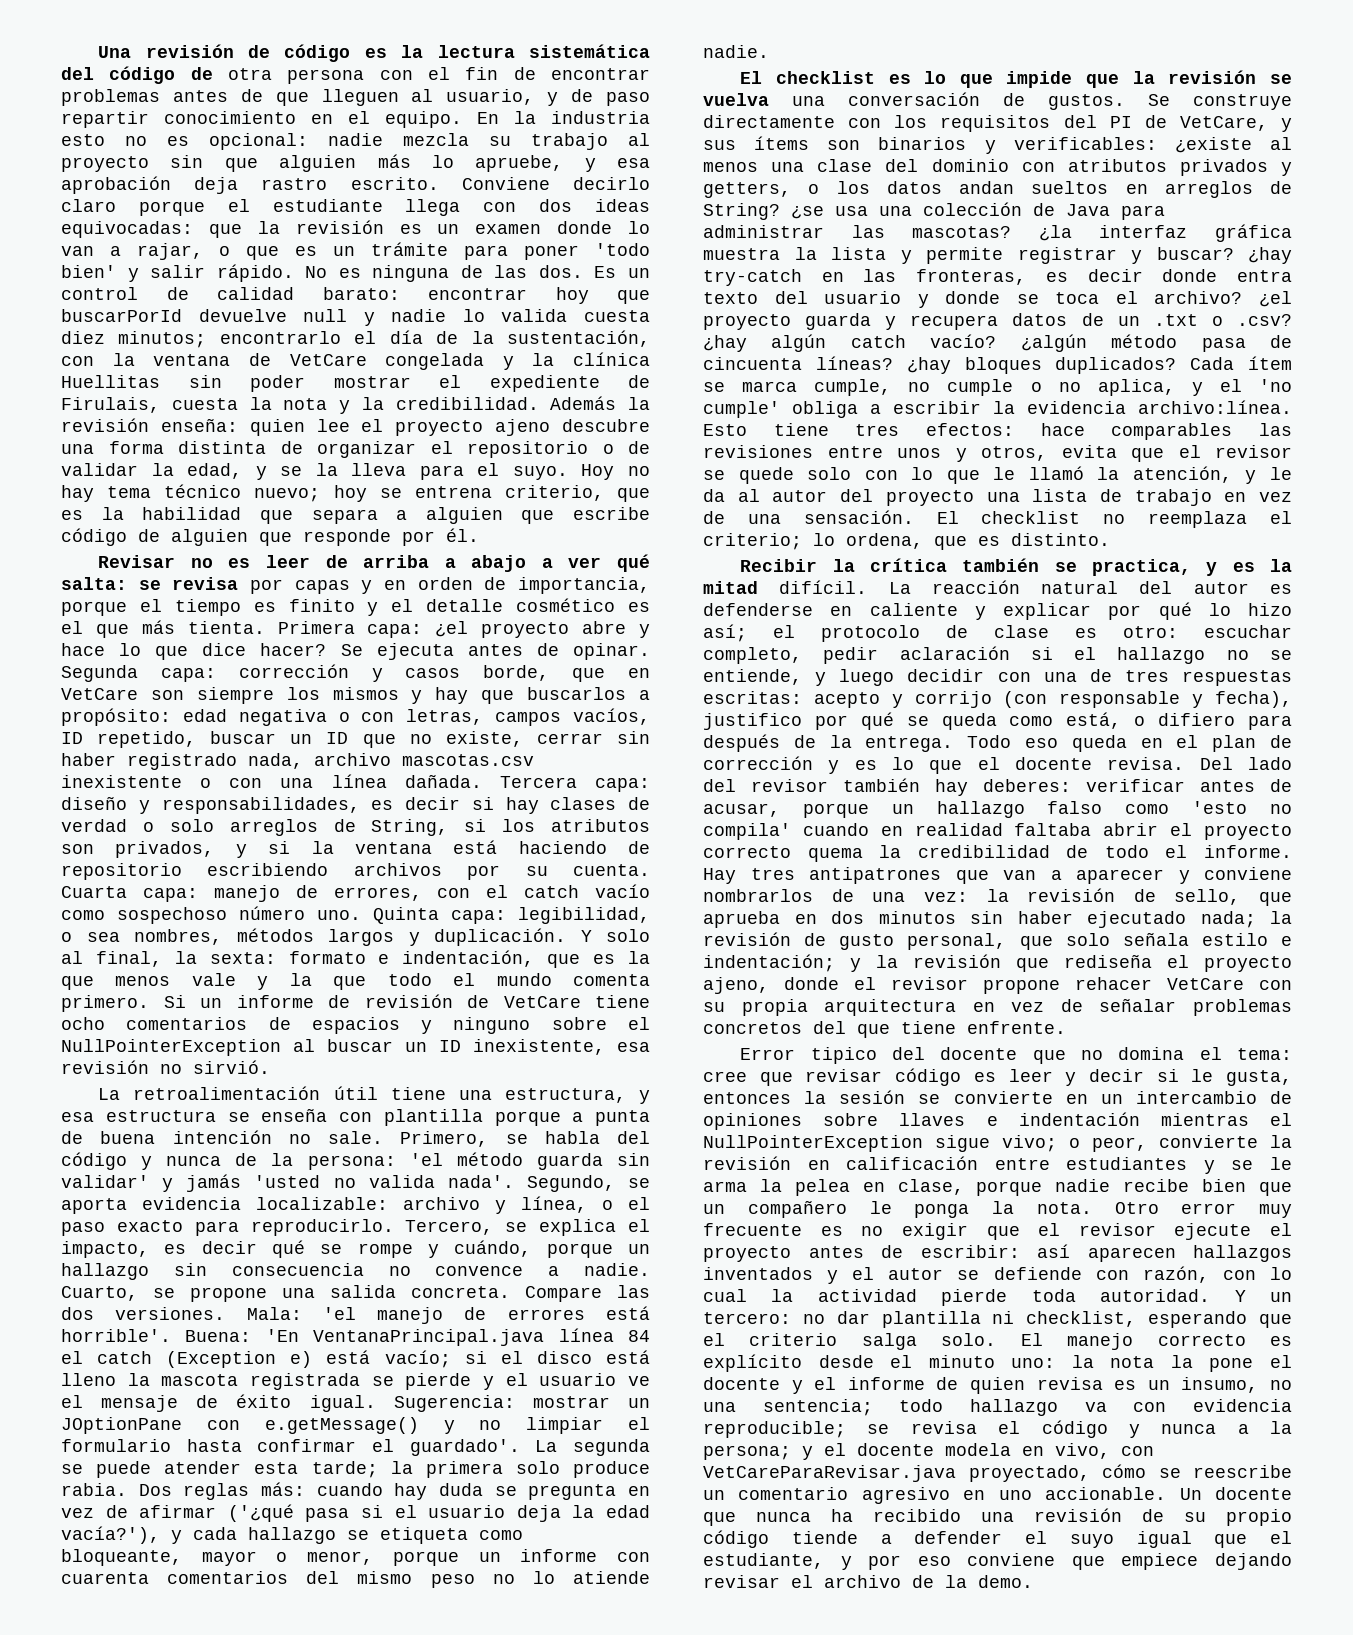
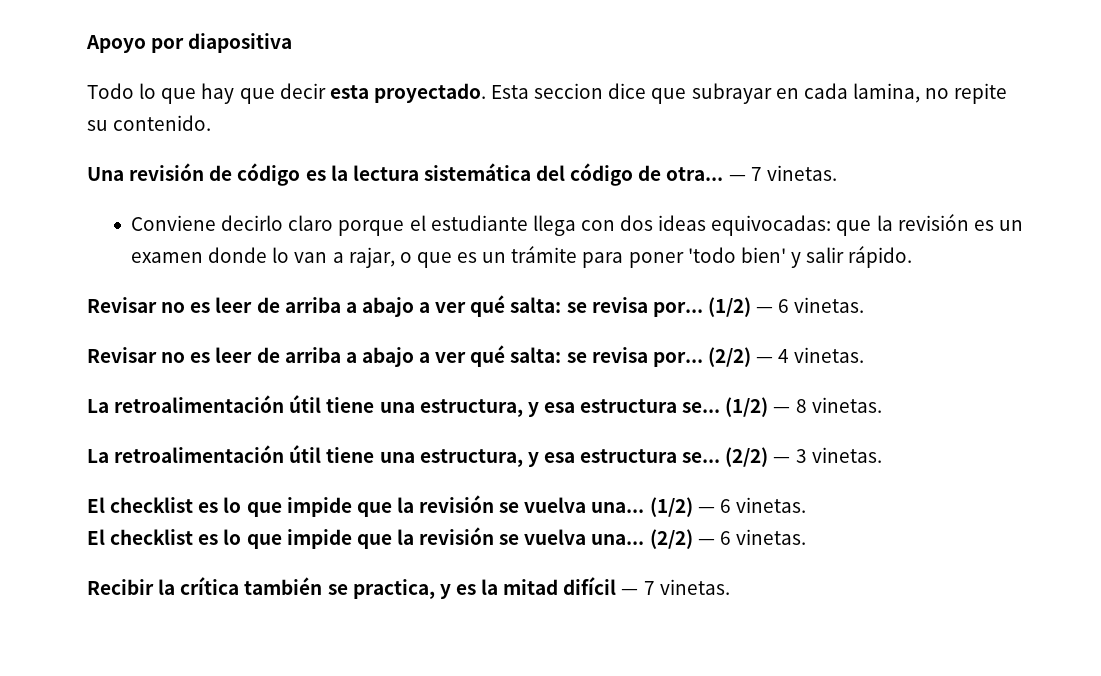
+ Apoyo por diapositiva
+ Todo lo que hay que decir esta proyectado. Esta seccion dice que subrayar en cada lamina, no repite su contenido.
- Una revisión de código es la lectura sistemática del código de otra persona con el fin de encontrar problemas antes de que lleguen al usuario, y de paso repartir conocimiento en el equipo. En la industria esto no es opcional: nadie mezcla su trabajo al proyecto sin que alguien más lo apruebe, y esa aprobación deja rastro escrito. Conviene decirlo claro porque el estudiante llega con dos ideas equivocadas: que la revisión es un examen donde lo van a rajar, o que es un trámite para poner 'todo bien' y salir rápido. No es ninguna de las dos. Es un control de calidad barato: encontrar hoy que buscarPorId devuelve null y nadie lo valida cuesta diez minutos; encontrarlo el día de la sustentación, con la ventana de VetCare congelada y la clínica Huellitas sin poder mostrar el expediente de Firulais, cuesta la nota y la credibilidad. Además la revisión enseña: quien lee el proyecto ajeno descubre una forma distinta de organizar el repositorio o de validar la edad, y se la lleva para el suyo. Hoy no hay tema técnico nuevo; hoy se entrena criterio, que es la habilidad que separa a alguien que escribe código de alguien que responde por él.
+ Una revisión de código es la lectura sistemática del código de otra... — 7 vinetas.
+ Conviene decirlo claro porque el estudiante llega con dos ideas equivocadas: que la revisión es un examen donde lo van a rajar, o que es un trámite para poner 'todo bien' y salir rápido.
- Revisar no es leer de arriba a abajo a ver qué salta: se revisa por capas y en orden de importancia, porque el tiempo es finito y el detalle cosmético es el que más tienta. Primera capa: ¿el proyecto abre y hace lo que dice hacer? Se ejecuta antes de opinar. Segunda capa: corrección y casos borde, que en VetCare son siempre los mismos y hay que buscarlos a propósito: edad negativa o con letras, campos vacíos, ID repetido, buscar un ID que no existe, cerrar sin haber registrado nada, archivo mascotas.csv inexistente o con una línea dañada. Tercera capa: diseño y responsabilidades, es decir si hay clases de verdad o solo arreglos de String, si los atributos son privados, y si la ventana está haciendo de repositorio escribiendo archivos por su cuenta. Cuarta capa: manejo de errores, con el catch vacío como sospechoso número uno. Quinta capa: legibilidad, o sea nombres, métodos largos y duplicación. Y solo al final, la sexta: formato e indentación, que es la que menos vale y la que todo el mundo comenta primero. Si un informe de revisión de VetCare tiene ocho comentarios de espacios y ninguno sobre el NullPointerException al buscar un ID inexistente, esa revisión no sirvió.
- La retroalimentación útil tiene una estructura, y esa estructura se enseña con plantilla porque a punta de buena intención no sale. Primero, se habla del código y nunca de la persona: 'el método guarda sin validar' y jamás 'usted no valida nada'. Segundo, se aporta evidencia localizable: archivo y línea, o el paso exacto para reproducirlo. Tercero, se explica el impacto, es decir qué se rompe y cuándo, porque un hallazgo sin consecuencia no convence a nadie. Cuarto, se propone una salida concreta. Compare las dos versiones. Mala: 'el manejo de errores está horrible'. Buena: 'En VentanaPrincipal.java línea 84 el catch (Exception e) está vacío; si el disco está lleno la mascota registrada se pierde y el usuario ve el mensaje de éxito igual. Sugerencia: mostrar un JOptionPane con e.getMessage() y no limpiar el formulario hasta confirmar el guardado'. La segunda se puede atender esta tarde; la primera solo produce rabia. Dos reglas más: cuando hay duda se pregunta en vez de afirmar ('¿qué pasa si el usuario deja la edad vacía?'), y cada hallazgo se etiqueta como bloqueante, mayor o menor, porque un informe con cuarenta comentarios del mismo peso no lo atiende nadie.
+ Revisar no es leer de arriba a abajo a ver qué salta: se revisa por... (1/2) — 6 vinetas.
+ Revisar no es leer de arriba a abajo a ver qué salta: se revisa por... (2/2) — 4 vinetas.
+ La retroalimentación útil tiene una estructura, y esa estructura se... (1/2) — 8 vinetas.
+ La retroalimentación útil tiene una estructura, y esa estructura se... (2/2) — 3 vinetas.
- El checklist es lo que impide que la revisión se vuelva una conversación de gustos. Se construye directamente con los requisitos del PI de VetCare, y sus ítems son binarios y verificables: ¿existe al menos una clase del dominio con atributos privados y getters, o los datos andan sueltos en arreglos de String? ¿se usa una colección de Java para administrar las mascotas? ¿la interfaz gráfica muestra la lista y permite registrar y buscar? ¿hay try-catch en las fronteras, es decir donde entra texto del usuario y donde se toca el archivo? ¿el proyecto guarda y recupera datos de un .txt o .csv? ¿hay algún catch vacío? ¿algún método pasa de cincuenta líneas? ¿hay bloques duplicados? Cada ítem se marca cumple, no cumple o no aplica, y el 'no cumple' obliga a escribir la evidencia archivo:línea. Esto tiene tres efectos: hace comparables las revisiones entre unos y otros, evita que el revisor se quede solo con lo que le llamó la atención, y le da al autor del proyecto una lista de trabajo en vez de una sensación. El checklist no reemplaza el criterio; lo ordena, que es distinto.
+ El checklist es lo que impide que la revisión se vuelva una... (1/2) — 6 vinetas.
+ El checklist es lo que impide que la revisión se vuelva una... (2/2) — 6 vinetas.
- Recibir la crítica también se practica, y es la mitad difícil. La reacción natural del autor es defenderse en caliente y explicar por qué lo hizo así; el protocolo de clase es otro: escuchar completo, pedir aclaración si el hallazgo no se entiende, y luego decidir con una de tres respuestas escritas: acepto y corrijo (con responsable y fecha), justifico por qué se queda como está, o difiero para después de la entrega. Todo eso queda en el plan de corrección y es lo que el docente revisa. Del lado del revisor también hay deberes: verificar antes de acusar, porque un hallazgo falso como 'esto no compila' cuando en realidad faltaba abrir el proyecto correcto quema la credibilidad de todo el informe. Hay tres antipatrones que van a aparecer y conviene nombrarlos de una vez: la revisión de sello, que aprueba en dos minutos sin haber ejecutado nada; la revisión de gusto personal, que solo señala estilo e indentación; y la revisión que rediseña el proyecto ajeno, donde el revisor propone rehacer VetCare con su propia arquitectura en vez de señalar problemas concretos del que tiene enfrente.
- Error tipico del docente que no domina el tema: cree que revisar código es leer y decir si le gusta, entonces la sesión se convierte en un intercambio de opiniones sobre llaves e indentación mientras el NullPointerException sigue vivo; o peor, convierte la revisión en calificación entre estudiantes y se le arma la pelea en clase, porque nadie recibe bien que un compañero le ponga la nota. Otro error muy frecuente es no exigir que el revisor ejecute el proyecto antes de escribir: así aparecen hallazgos inventados y el autor se defiende con razón, con lo cual la actividad pierde toda autoridad. Y un tercero: no dar plantilla ni checklist, esperando que el criterio salga solo. El manejo correcto es explícito desde el minuto uno: la nota la pone el docente y el informe de quien revisa es un insumo, no una sentencia; todo hallazgo va con evidencia reproducible; se revisa el código y nunca a la persona; y el docente modela en vivo, con VetCareParaRevisar.java proyectado, cómo se reescribe un comentario agresivo en uno accionable. Un docente que nunca ha recibido una revisión de su propio código tiende a defender el suyo igual que el estudiante, y por eso conviene que empiece dejando revisar el archivo de la demo.
+ Recibir la crítica también se practica, y es la mitad difícil — 7 vinetas.

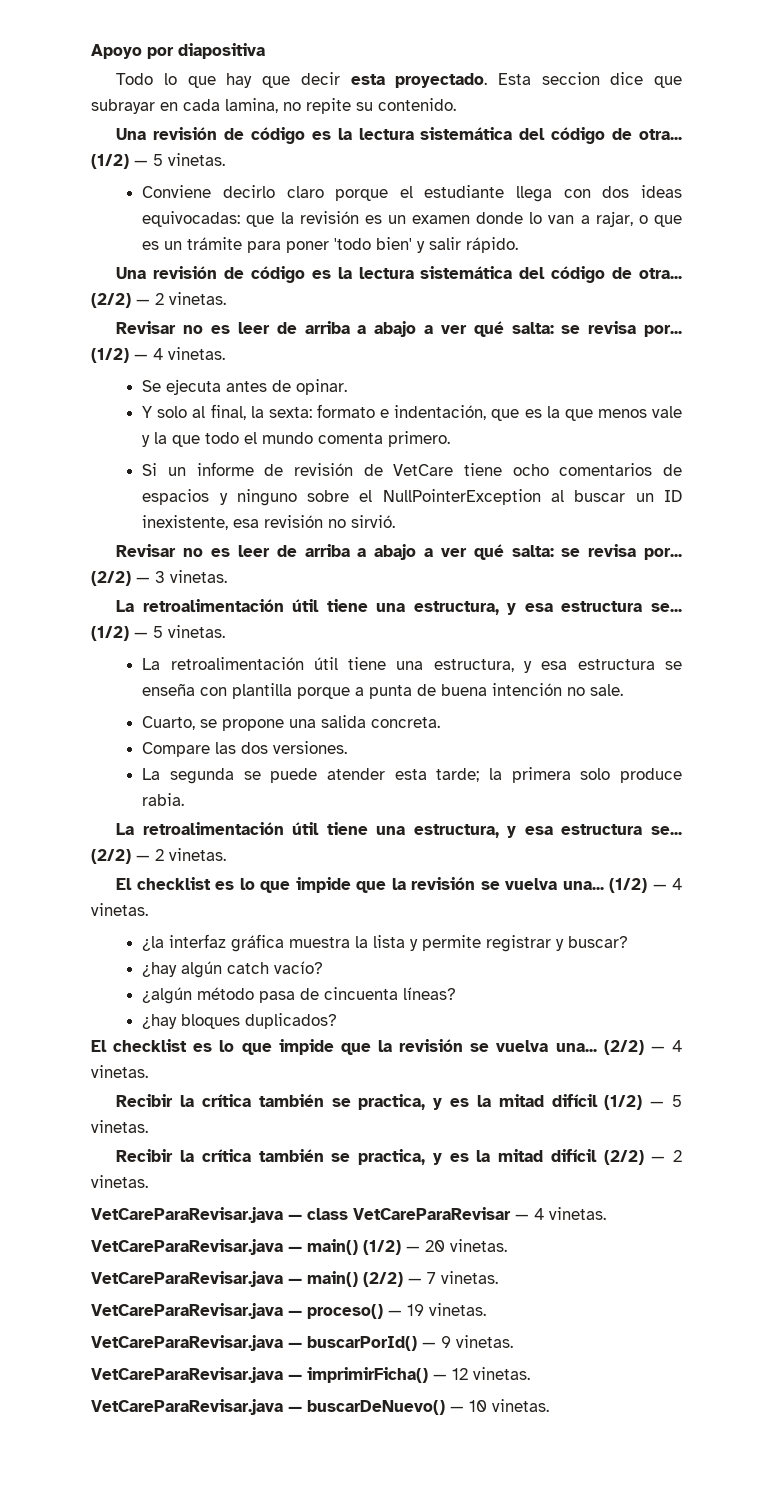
- Una revisión de código es la lectura sistemática del código de otra... — 7 vinetas.
+ Una revisión de código es la lectura sistemática del código de otra... (1/2) — 5 vinetas.
+ Una revisión de código es la lectura sistemática del código de otra... (2/2) — 2 vinetas.
- Revisar no es leer de arriba a abajo a ver qué salta: se revisa por... (1/2) — 6 vinetas.
+ Revisar no es leer de arriba a abajo a ver qué salta: se revisa por... (1/2) — 4 vinetas.
+ Se ejecuta antes de opinar.
+ Y solo al final, la sexta: formato e indentación, que es la que menos vale y la que todo el mundo comenta primero.
+ Si un informe de revisión de VetCare tiene ocho comentarios de espacios y ninguno sobre el NullPointerException al buscar un ID inexistente, esa revisión no sirvió.
- (2/2) — 4 vinetas.
+ (2/2) — 3 vinetas.
- La retroalimentación útil tiene una estructura, y esa estructura se... (1/2) — 8 vinetas.
+ La retroalimentación útil tiene una estructura, y esa estructura se... (1/2) — 5 vinetas.
+ La retroalimentación útil tiene una estructura, y esa estructura se enseña con plantilla porque a punta de buena intención no sale.
+ Cuarto, se propone una salida concreta.
+ Compare las dos versiones.
+ La segunda se puede atender esta tarde; la primera solo produce rabia.
- La retroalimentación útil tiene una estructura, y esa estructura se... (2/2) — 3 vinetas.
+ La retroalimentación útil tiene una estructura, y esa estructura se... (2/2) — 2 vinetas.
- El checklist es lo que impide que la revisión se vuelva una... (1/2) — 6 vinetas.
+ El checklist es lo que impide que la revisión se vuelva una... (1/2) — 4 vinetas.
+ ¿la interfaz gráfica muestra la lista y permite registrar y buscar?
+ ¿hay algún catch vacío?
+ ¿algún método pasa de cincuenta líneas?
+ ¿hay bloques duplicados?
- (2/2) — 6 vinetas.
+ (2/2) — 4 vinetas.
- Recibir la crítica también se practica, y es la mitad difícil — 7 vinetas.
+ Recibir la crítica también se practica, y es la mitad difícil (1/2) — 5 vinetas.
+ Recibir la crítica también se practica, y es la mitad difícil (2/2) — 2 vinetas.
+ VetCareParaRevisar.java — class VetCareParaRevisar — 4 vinetas.
+ VetCareParaRevisar.java — main() (1/2) — 20 vinetas.
+ VetCareParaRevisar.java — main() (2/2) — 7 vinetas.
+ VetCareParaRevisar.java — proceso() — 19 vinetas.
+ VetCareParaRevisar.java — buscarPorId() — 9 vinetas.
+ VetCareParaRevisar.java — imprimirFicha() — 12 vinetas.
+ VetCareParaRevisar.java — buscarDeNuevo() — 10 vinetas.

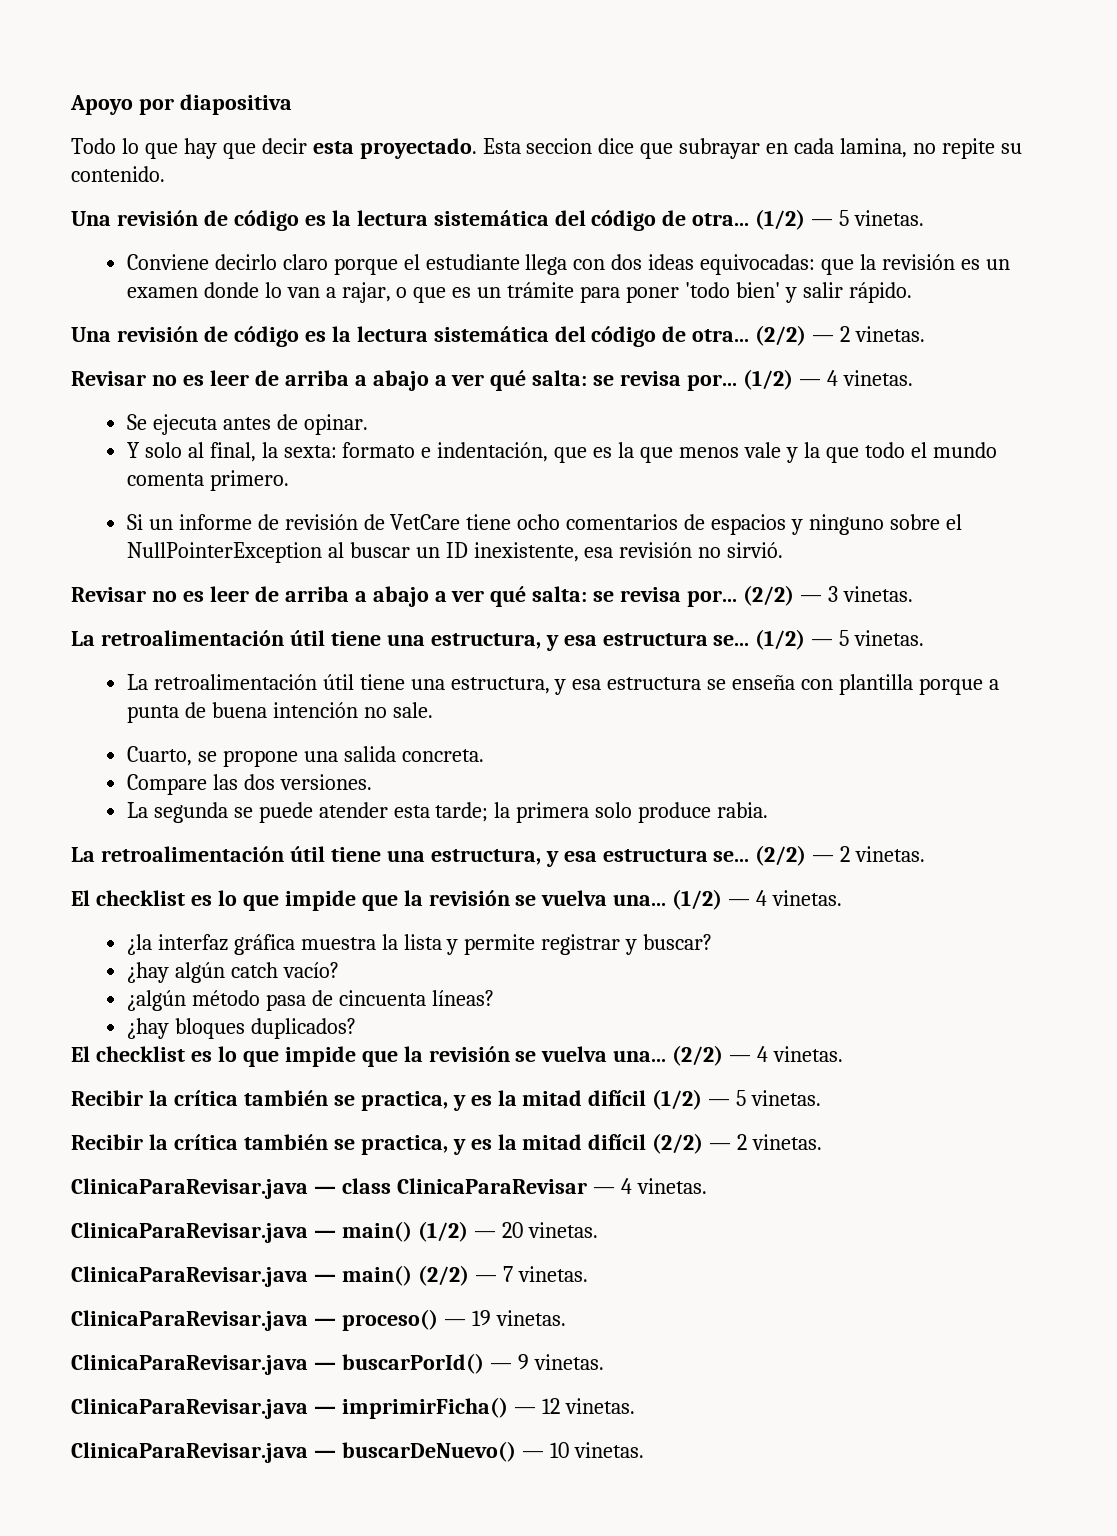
- VetCareParaRevisar.java — class VetCareParaRevisar — 4 vinetas.
- VetCareParaRevisar.java — main() (1/2) — 20 vinetas.
+ ClinicaParaRevisar.java — class ClinicaParaRevisar — 4 vinetas.
+ ClinicaParaRevisar.java — main() (1/2) — 20 vinetas.
- VetCareParaRevisar.java — main() (2/2) — 7 vinetas.
+ ClinicaParaRevisar.java — main() (2/2) — 7 vinetas.
- VetCareParaRevisar.java — proceso() — 19 vinetas.
+ ClinicaParaRevisar.java — proceso() — 19 vinetas.
- VetCareParaRevisar.java — buscarPorId() — 9 vinetas.
+ ClinicaParaRevisar.java — buscarPorId() — 9 vinetas.
- VetCareParaRevisar.java — imprimirFicha() — 12 vinetas.
+ ClinicaParaRevisar.java — imprimirFicha() — 12 vinetas.
- VetCareParaRevisar.java — buscarDeNuevo() — 10 vinetas.
+ ClinicaParaRevisar.java — buscarDeNuevo() — 10 vinetas.

